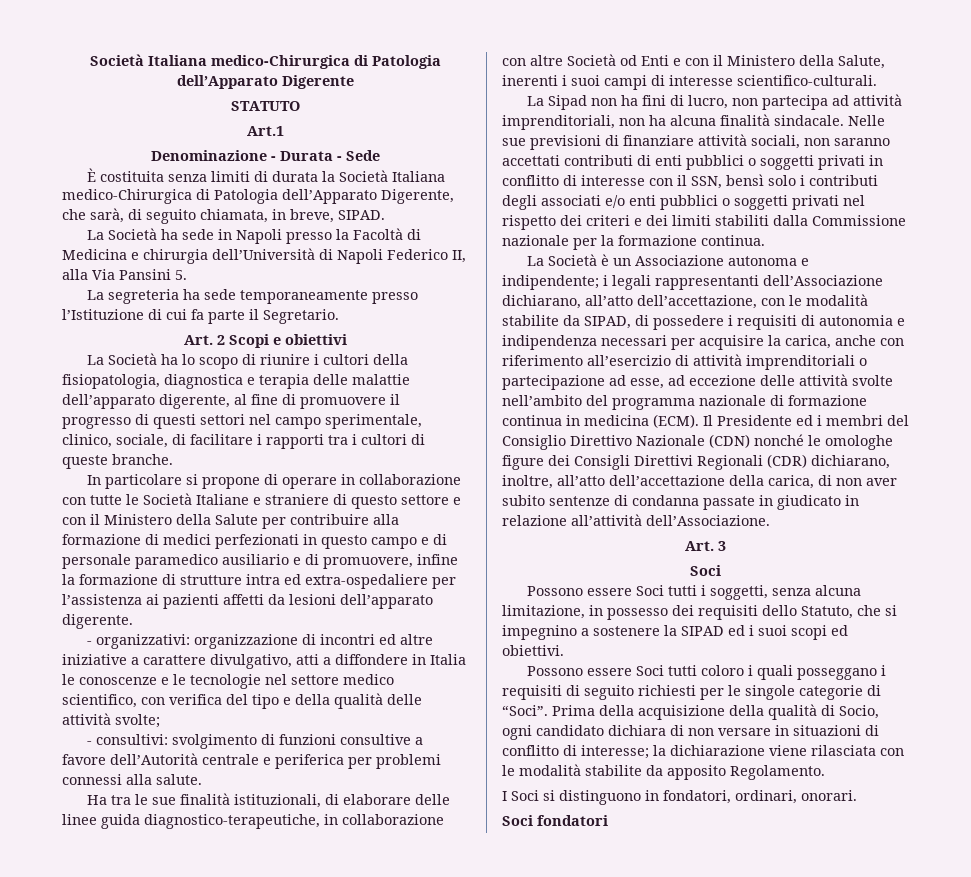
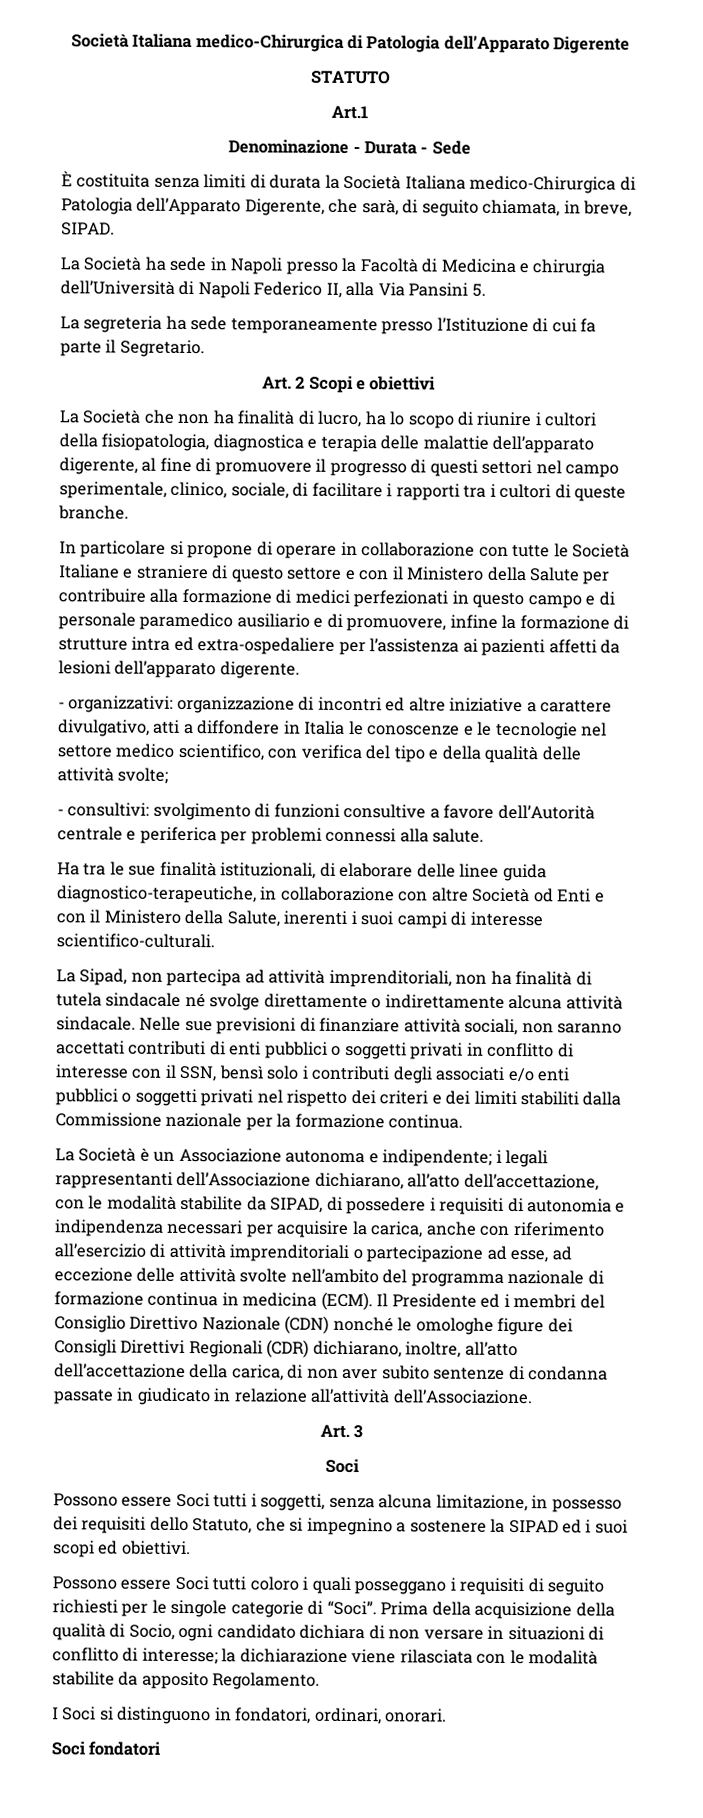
- La Società ha lo scopo di riunire i cultori della fisiopatologia, diagnostica e terapia delle malattie dell’apparato digerente, al fine di promuovere il progresso di questi settori nel campo sperimentale, clinico, sociale, di facilitare i rapporti tra i cultori di queste branche.
+ La Società che non ha finalità di lucro, ha lo scopo di riunire i cultori della fisiopatologia, diagnostica e terapia delle malattie dell’apparato digerente, al fine di promuovere il progresso di questi settori nel campo sperimentale, clinico, sociale, di facilitare i rapporti tra i cultori di queste branche.
- La Sipad non ha fini di lucro, non partecipa ad attività imprenditoriali, non ha alcuna finalità sindacale.
+ La Sipad, non partecipa ad attività imprenditoriali, non ha finalità di tutela sindacale né svolge direttamente o indirettamente alcuna attività sindacale.

